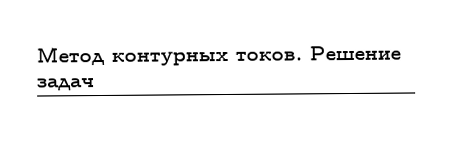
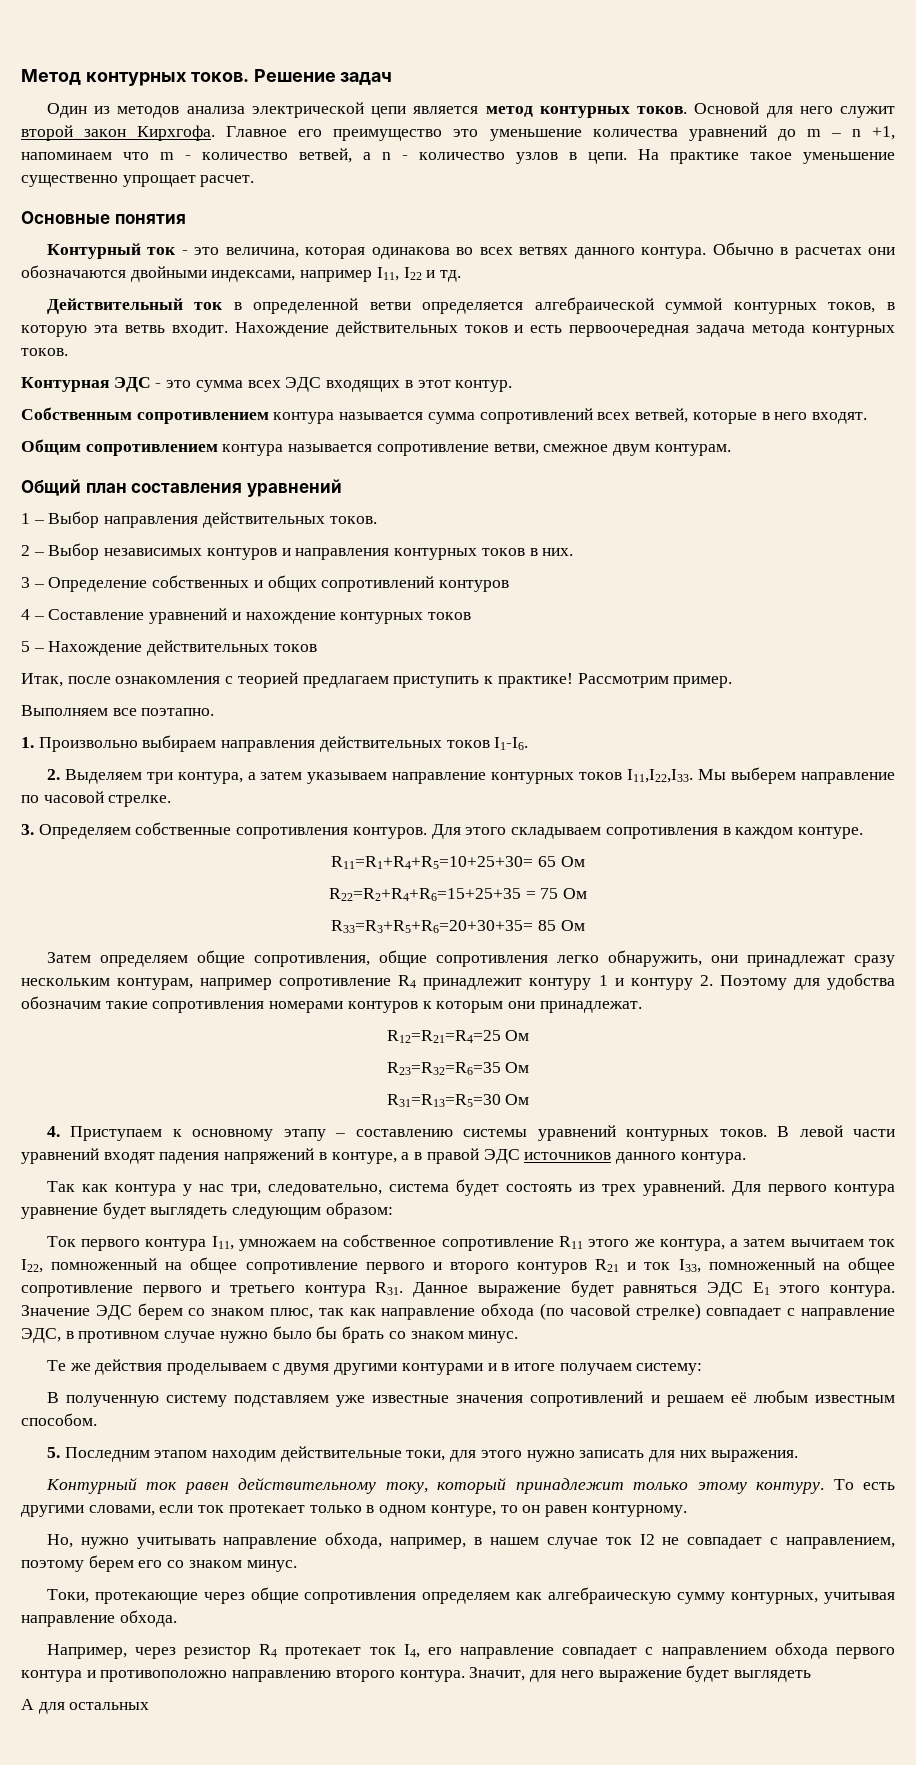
+ Один из методов анализа электрической цепи является метод контурных токов. Основой для него служит второй закон Кирхгофа. Главное его преимущество это уменьшение количества уравнений до m – n +1, напоминаем что m - количество ветвей, а n - количество узлов в цепи. На практике такое уменьшение существенно упрощает расчет.
+ Основные понятия
+ Контурный ток - это величина, которая одинакова во всех ветвях данного контура. Обычно в расчетах они обозначаются двойными индексами, например I11, I22 и тд.
+ Действительный ток в определенной ветви определяется алгебраической суммой контурных токов, в которую эта ветвь входит. Нахождение действительных токов и есть первоочередная задача метода контурных токов.
+ Контурная ЭДС - это сумма всех ЭДС входящих в этот контур.
+ Собственным сопротивлением контура называется сумма сопротивлений всех ветвей, которые в него входят.
+ Общим сопротивлением контура называется сопротивление ветви, смежное двум контурам.
+ Общий план составления уравнений
+ 1 – Выбор направления действительных токов.
+ 2 – Выбор независимых контуров и направления контурных токов в них.
+ 3 – Определение собственных и общих сопротивлений контуров
+ 4 – Составление уравнений и нахождение контурных токов
+ 5 – Нахождение действительных токов
+ Итак, после ознакомления с теорией предлагаем приступить к практике! Рассмотрим пример.
+ Выполняем все поэтапно.
+ 1. Произвольно выбираем направления действительных токов I1-I6.
+ 2. Выделяем три контура, а затем указываем направление контурных токов I11,I22,I33. Мы выберем направление по часовой стрелке.
+ 3. Определяем собственные сопротивления контуров. Для этого складываем сопротивления в каждом контуре.
+ R11=R1+R4+R5=10+25+30= 65 Ом
+ R22=R2+R4+R6=15+25+35 = 75 Ом
+ R33=R3+R5+R6=20+30+35= 85 Ом
+ Затем определяем общие сопротивления, общие сопротивления легко обнаружить, они принадлежат сразу нескольким контурам, например сопротивление R4 принадлежит контуру 1 и контуру 2. Поэтому для удобства обозначим такие сопротивления номерами контуров к которым они принадлежат.
+ R12=R21=R4=25 Ом
+ R23=R32=R6=35 Ом
+ R31=R13=R5=30 Ом
+ 4. Приступаем к основному этапу – составлению системы уравнений контурных токов. В левой части уравнений входят падения напряжений в контуре, а в правой ЭДС источников данного контура.
+ Так как контура у нас три, следовательно, система будет состоять из трех уравнений. Для первого контура уравнение будет выглядеть следующим образом:
+ Ток первого контура I11, умножаем на собственное сопротивление R11 этого же контура, а затем вычитаем ток I22, помноженный на общее сопротивление первого и второго контуров R21 и ток I33, помноженный на общее сопротивление первого и третьего контура R31. Данное выражение будет равняться ЭДС E1 этого контура. Значение ЭДС берем со знаком плюс, так как направление обхода (по часовой стрелке) совпадает с направление ЭДС, в противном случае нужно было бы брать со знаком минус.
+ Те же действия проделываем с двумя другими контурами и в итоге получаем систему:
+ В полученную систему подставляем уже известные значения сопротивлений и решаем её любым известным способом.
+ 5. Последним этапом находим действительные токи, для этого нужно записать для них выражения.
+ Контурный ток равен действительному току, который принадлежит только этому контуру. То есть другими словами, если ток протекает только в одном контуре, то он равен контурному.
+ Но, нужно учитывать направление обхода, например, в нашем случае ток I2 не совпадает с направлением, поэтому берем его со знаком минус.
+ Токи, протекающие через общие сопротивления определяем как алгебраическую сумму контурных, учитывая направление обхода.
+ Например, через резистор R4 протекает ток I4, его направление совпадает с направлением обхода первого контура и противоположно направлению второго контура. Значит, для него выражение будет выглядеть
+ А для остальных

